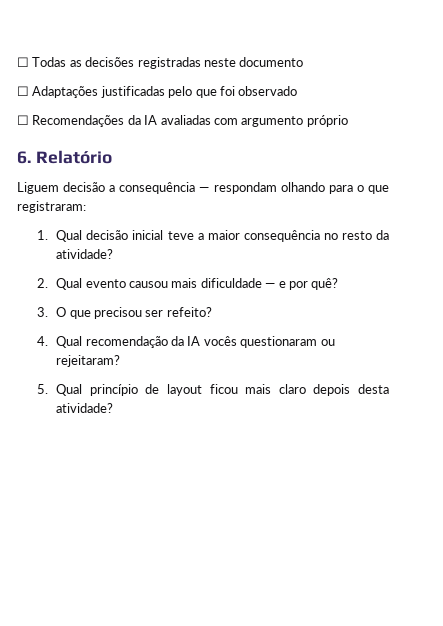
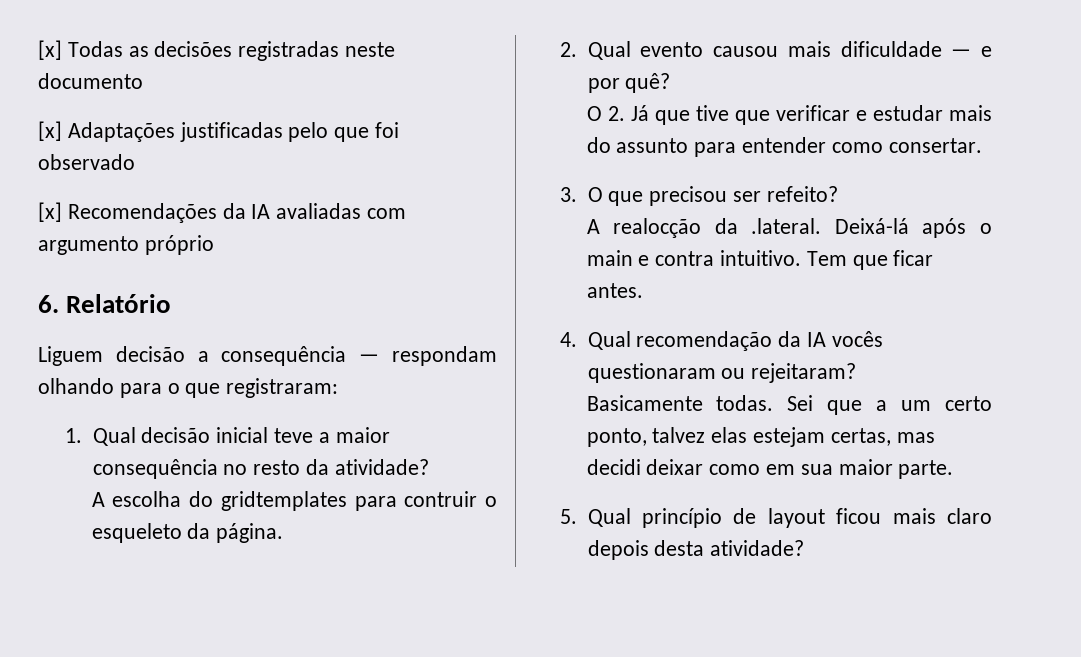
- ☐ Todas as decisões registradas neste documento
+ [x] Todas as decisões registradas neste documento
- ☐ Adaptações justificadas pelo que foi observado
+ [x] Adaptações justificadas pelo que foi observado
- ☐ Recomendações da IA avaliadas com argumento próprio
+ [x] Recomendações da IA avaliadas com argumento próprio
+ A escolha do gridtemplates para contruir o esqueleto da página.
+ O 2. Já que tive que verificar e estudar mais do assunto para entender como consertar.
+ A realocção da .lateral. Deixá-lá após o main e contra intuitivo. Tem que ficar antes.
+ Basicamente todas. Sei que a um certo ponto, talvez elas estejam certas, mas decidi deixar como em sua maior parte.

